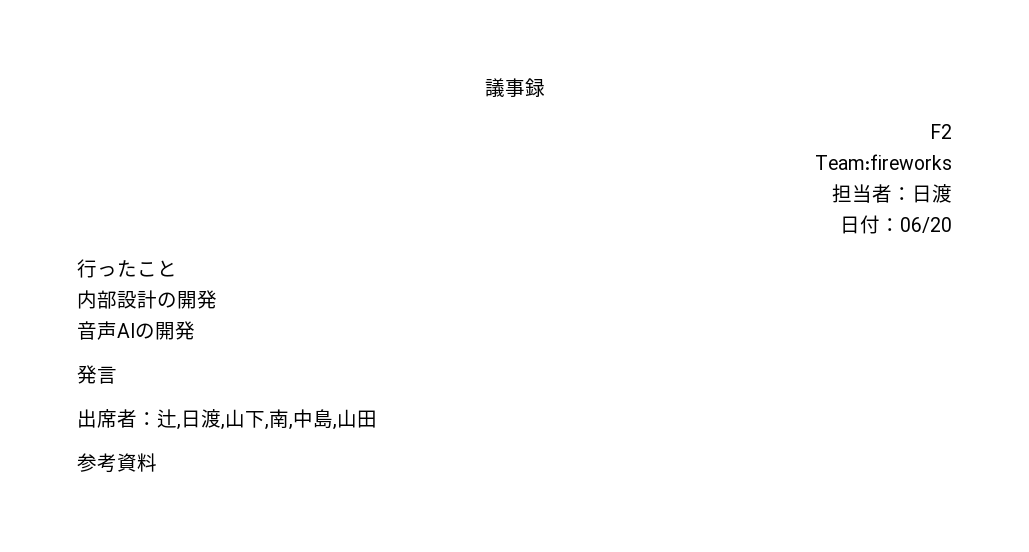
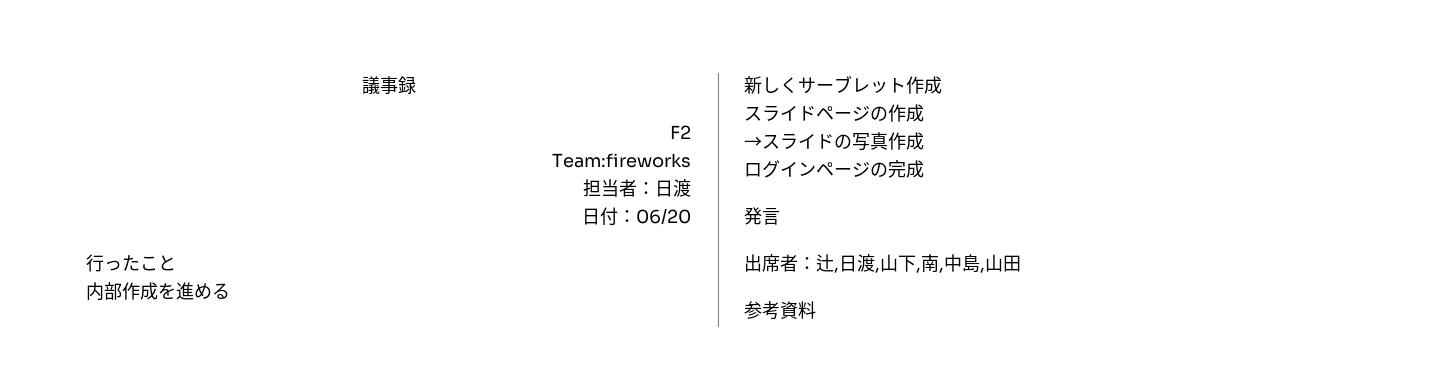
- 内部設計の開発
- 音声AIの開発
+ 内部作成を進める
+ 新しくサーブレット作成
+ スライドページの作成
+ →スライドの写真作成
+ ログインページの完成

